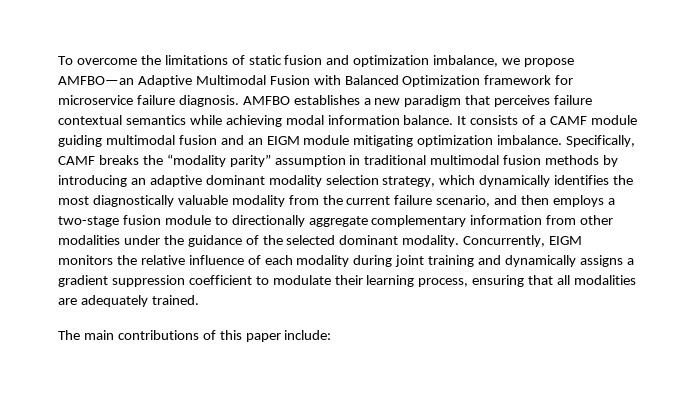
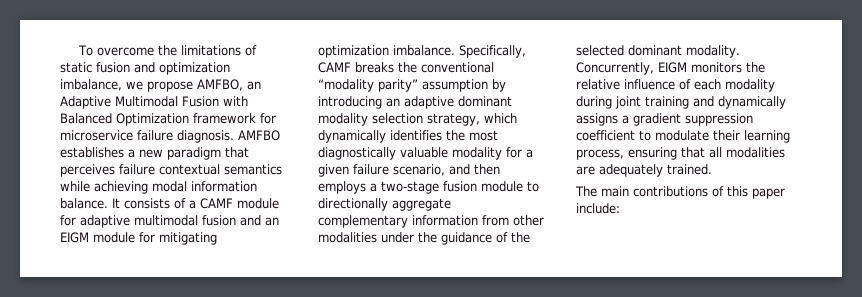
- To overcome the limitations of static fusion and optimization imbalance, we propose AMFBO—an Adaptive Multimodal Fusion with Balanced Optimization framework for microservice failure diagnosis.
+ To overcome the limitations of static fusion and optimization imbalance, we propose AMFBO, an Adaptive Multimodal Fusion with Balanced Optimization framework for microservice failure diagnosis.
- It consists of a CAMF module guiding multimodal fusion and an EIGM module mitigating optimization imbalance.
+ It consists of a CAMF module for adaptive multimodal fusion and an EIGM module for mitigating optimization imbalance.
- Specifically, CAMF breaks the “modality parity” assumption in traditional multimodal fusion methods by introducing an adaptive dominant modality selection strategy, which dynamically identifies the most diagnostically valuable modality from the current failure scenario, and then employs a two-stage fusion module to directionally aggregate complementary information from other modalities under the guidance of the selected dominant modality.
+ Specifically, CAMF breaks the conventional “modality parity” assumption by introducing an adaptive dominant modality selection strategy, which dynamically identifies the most diagnostically valuable modality for a given failure scenario, and then employs a two-stage fusion module to directionally aggregate complementary information from other modalities under the guidance of the selected dominant modality.

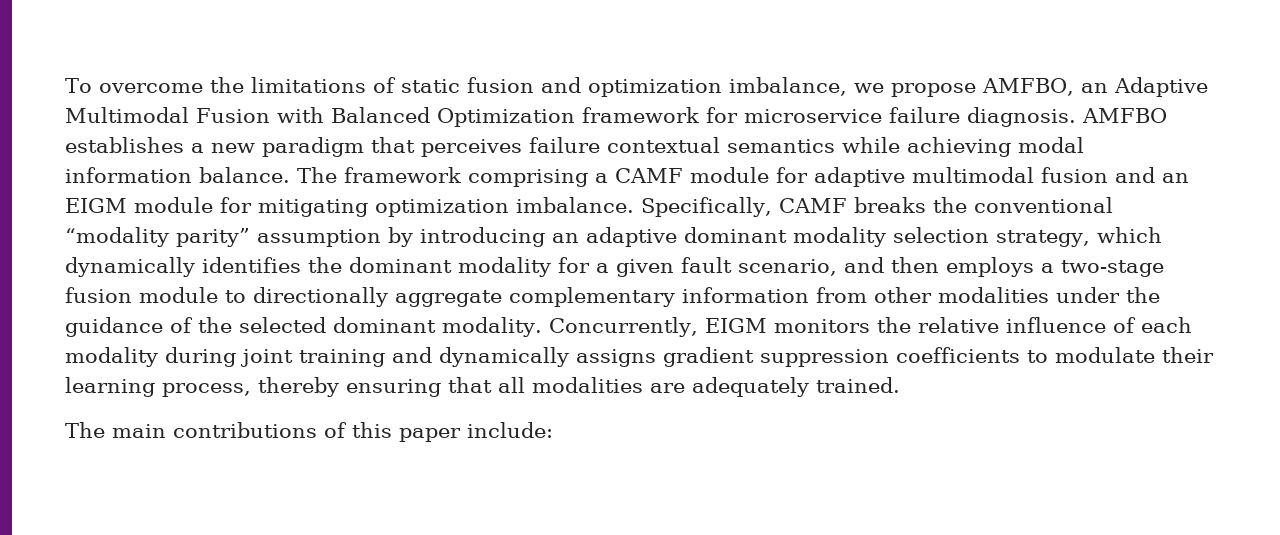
- It consists of a CAMF module for adaptive multimodal fusion and an EIGM module for mitigating optimization imbalance.
+ The framework comprising a CAMF module for adaptive multimodal fusion and an EIGM module for mitigating optimization imbalance.
- Specifically, CAMF breaks the conventional “modality parity” assumption by introducing an adaptive dominant modality selection strategy, which dynamically identifies the most diagnostically valuable modality for a given failure scenario, and then employs a two-stage fusion module to directionally aggregate complementary information from other modalities under the guidance of the selected dominant modality.
+ Specifically, CAMF breaks the conventional “modality parity” assumption by introducing an adaptive dominant modality selection strategy, which dynamically identifies the dominant modality for a given fault scenario, and then employs a two-stage fusion module to directionally aggregate complementary information from other modalities under the guidance of the selected dominant modality.
- Concurrently, EIGM monitors the relative influence of each modality during joint training and dynamically assigns a gradient suppression coefficient to modulate their learning process, ensuring that all modalities are adequately trained.
+ Concurrently, EIGM monitors the relative influence of each modality during joint training and dynamically assigns gradient suppression coefficients to modulate their learning process, thereby ensuring that all modalities are adequately trained.

